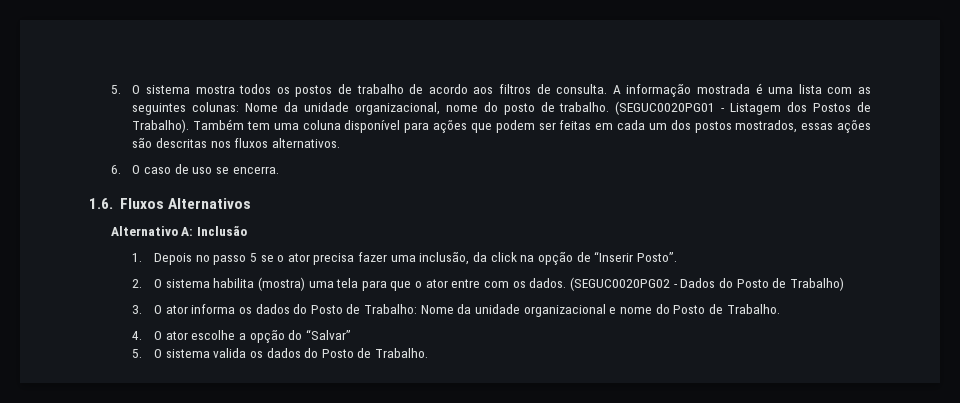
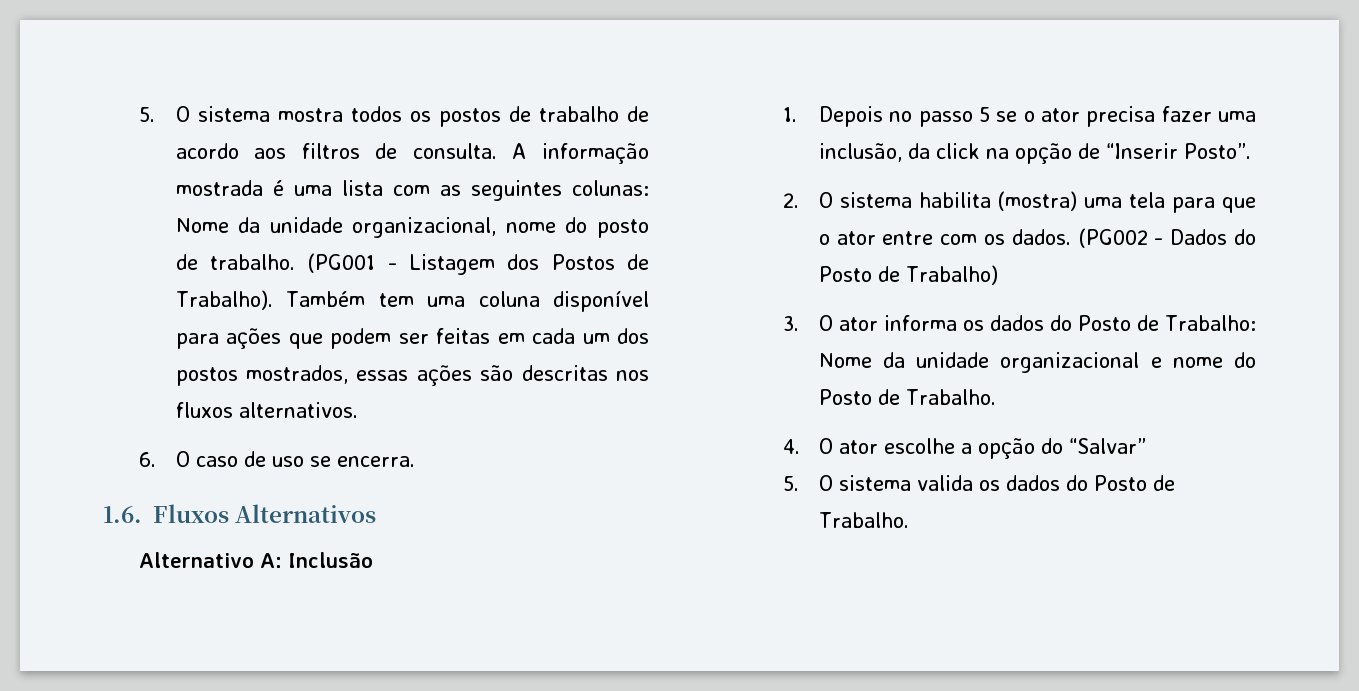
- (SEGUC0020PG01 - Listagem dos Postos de Trabalho).
+ (PG001 - Listagem dos Postos de Trabalho).
- (SEGUC0020PG02 - Dados do Posto de Trabalho)
+ (PG002 - Dados do Posto de Trabalho)

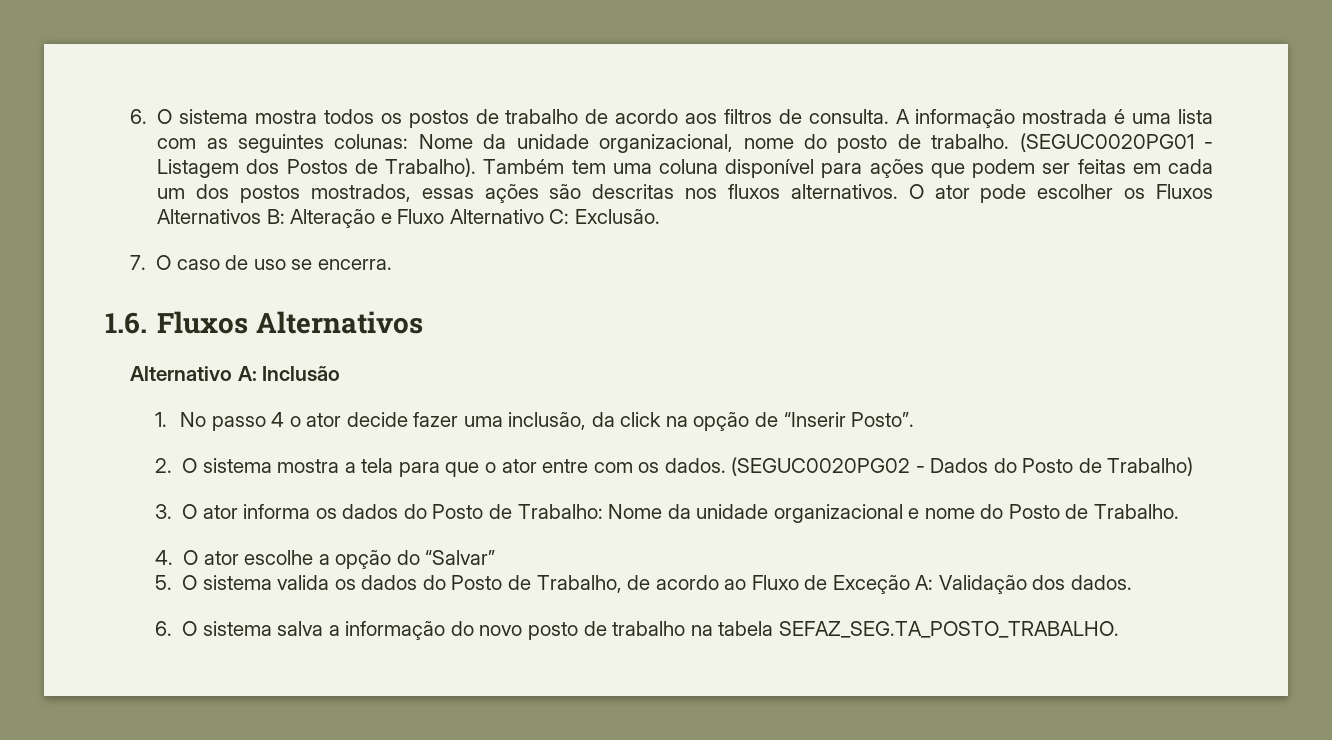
- 5. O sistema mostra todos os postos de trabalho de acordo aos filtros de consulta.
+ 6. O sistema mostra todos os postos de trabalho de acordo aos filtros de consulta.
- (PG001 - Listagem dos Postos de Trabalho).
+ (SEGUC0020PG01 - Listagem dos Postos de Trabalho).
- Também tem uma coluna disponível para ações que podem ser feitas em cada um dos postos mostrados, essas ações são descritas nos fluxos alternativos.
- 6. O caso de uso se encerra.
+ Também tem uma coluna disponível para ações que podem ser feitas em cada um dos postos mostrados, essas ações são descritas nos fluxos alternativos. O ator pode escolher os Fluxos Alternativos B: Alteração e Fluxo Alternativo C: Exclusão.
+ 7. O caso de uso se encerra.
- 1. Depois no passo 5 se o ator precisa fazer uma inclusão, da click na opção de “Inserir Posto”.
+ 1. No passo 4 o ator decide fazer uma inclusão, da click na opção de “Inserir Posto”.
- 2. O sistema habilita (mostra) uma tela para que o ator entre com os dados.
+ 2. O sistema mostra a tela para que o ator entre com os dados.
- (PG002 - Dados do Posto de Trabalho)
+ (SEGUC0020PG02 - Dados do Posto de Trabalho)
- 5. O sistema valida os dados do Posto de Trabalho.
+ 5. O sistema valida os dados do Posto de Trabalho, de acordo ao Fluxo de Exceção A: Validação dos dados.
+ 6. O sistema salva a informação do novo posto de trabalho na tabela SEFAZ_SEG.TA_POSTO_TRABALHO.

